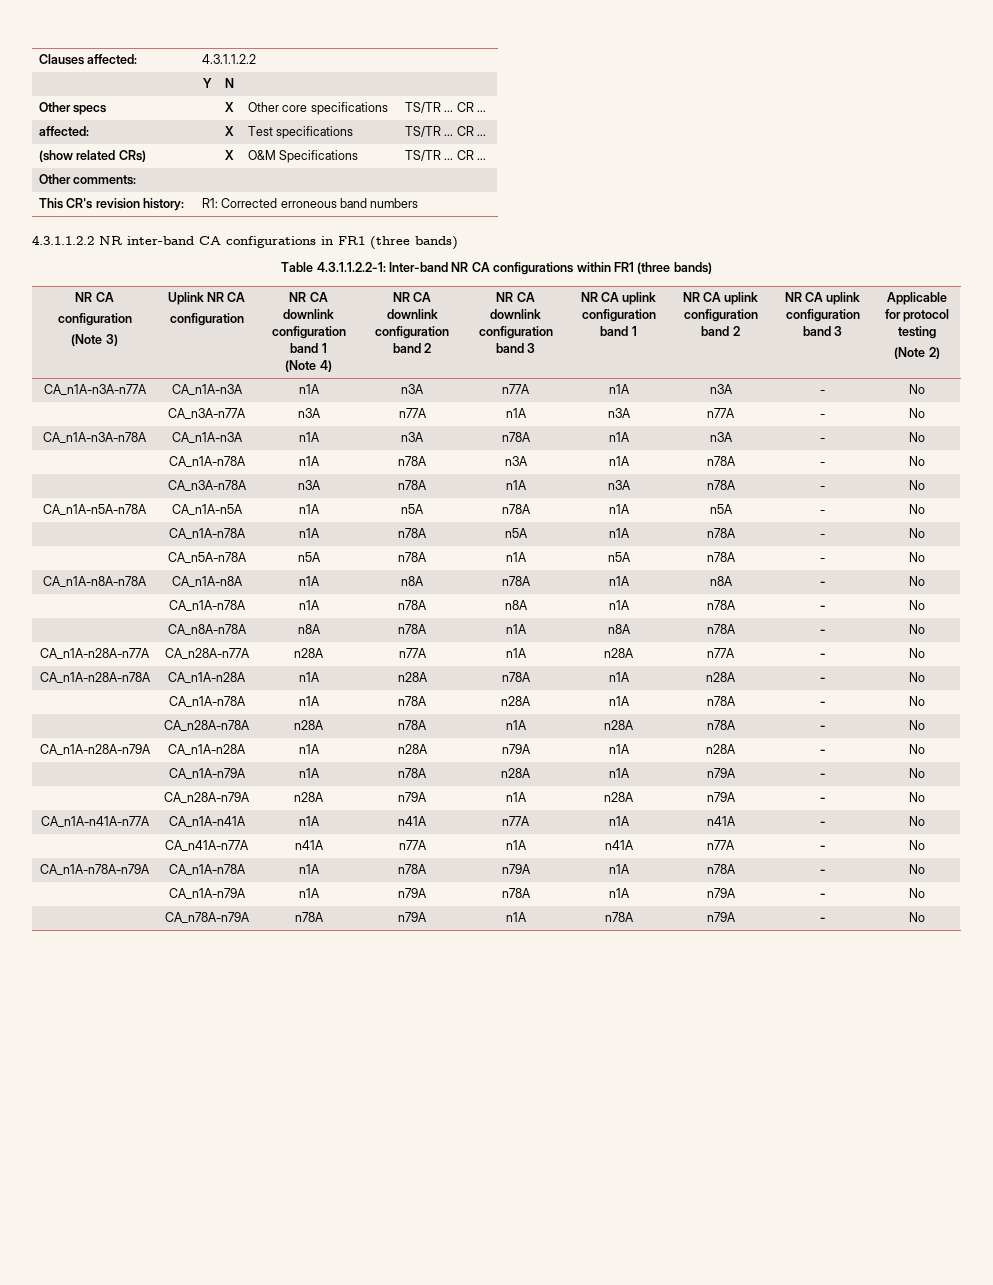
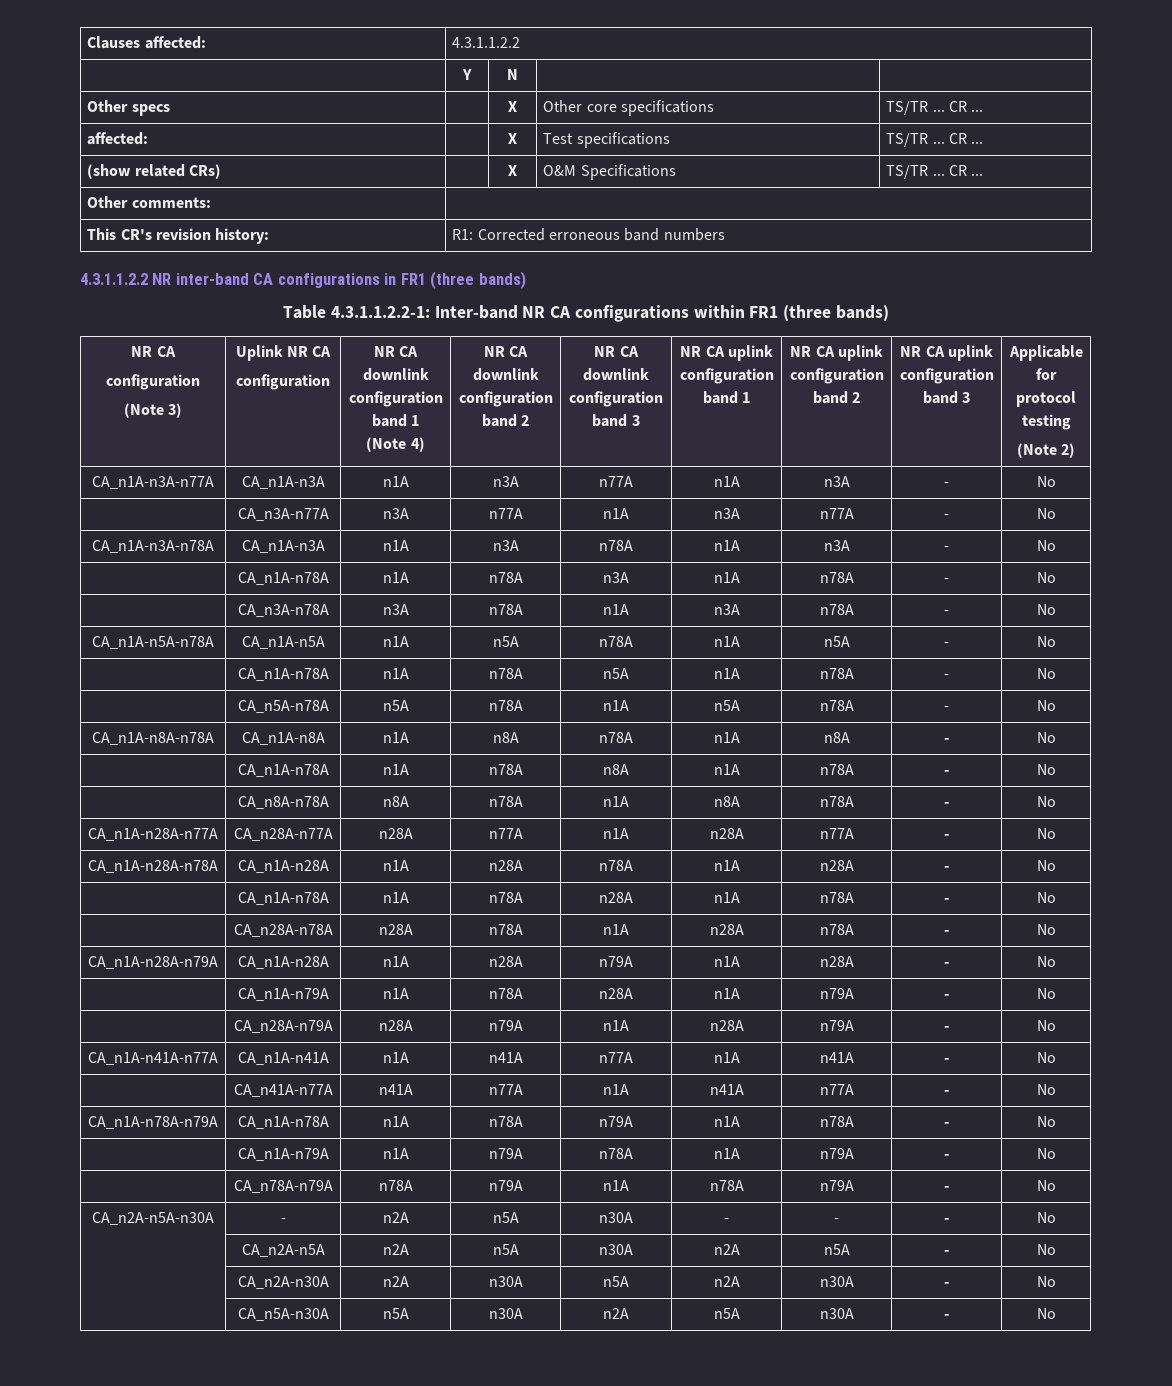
+ CA_n2A-n5A-n30A | - | n2A | n5A | n30A | - | - | - | No
+ | CA_n2A-n5A | n2A | n5A | n30A | n2A | n5A | - | No
+ | CA_n2A-n30A | n2A | n30A | n5A | n2A | n30A | - | No
+ | CA_n5A-n30A | n5A | n30A | n2A | n5A | n30A | - | No

